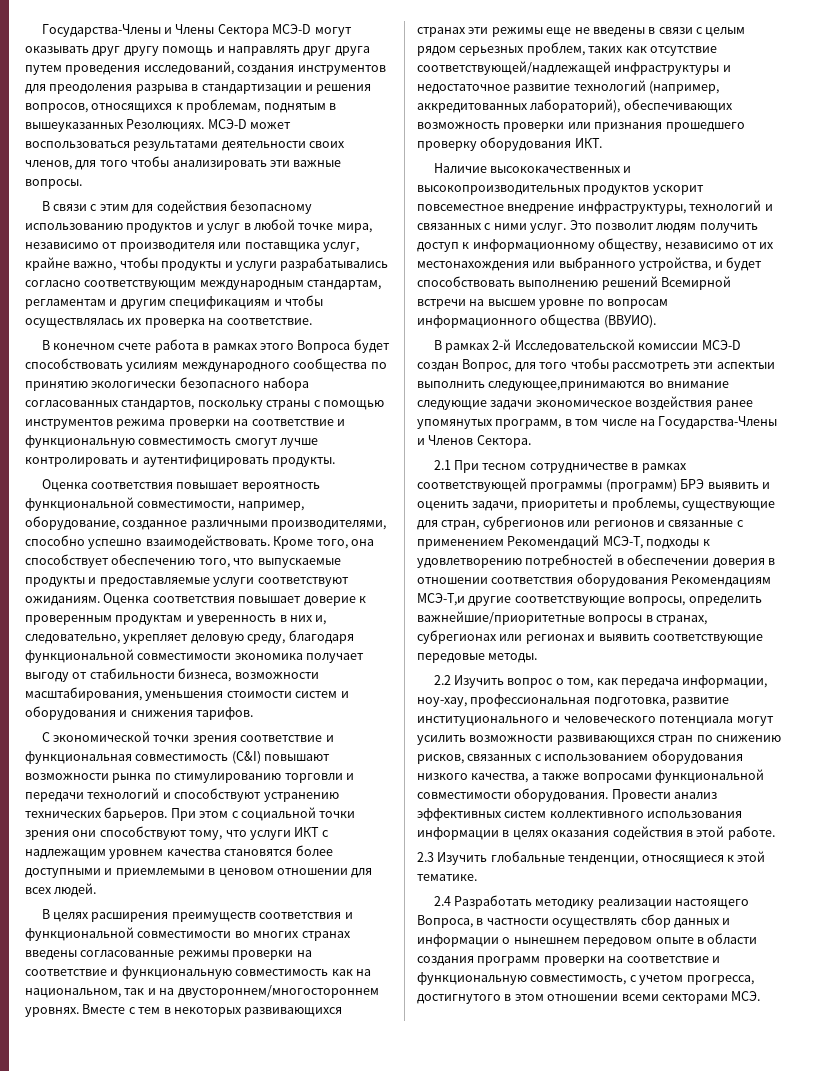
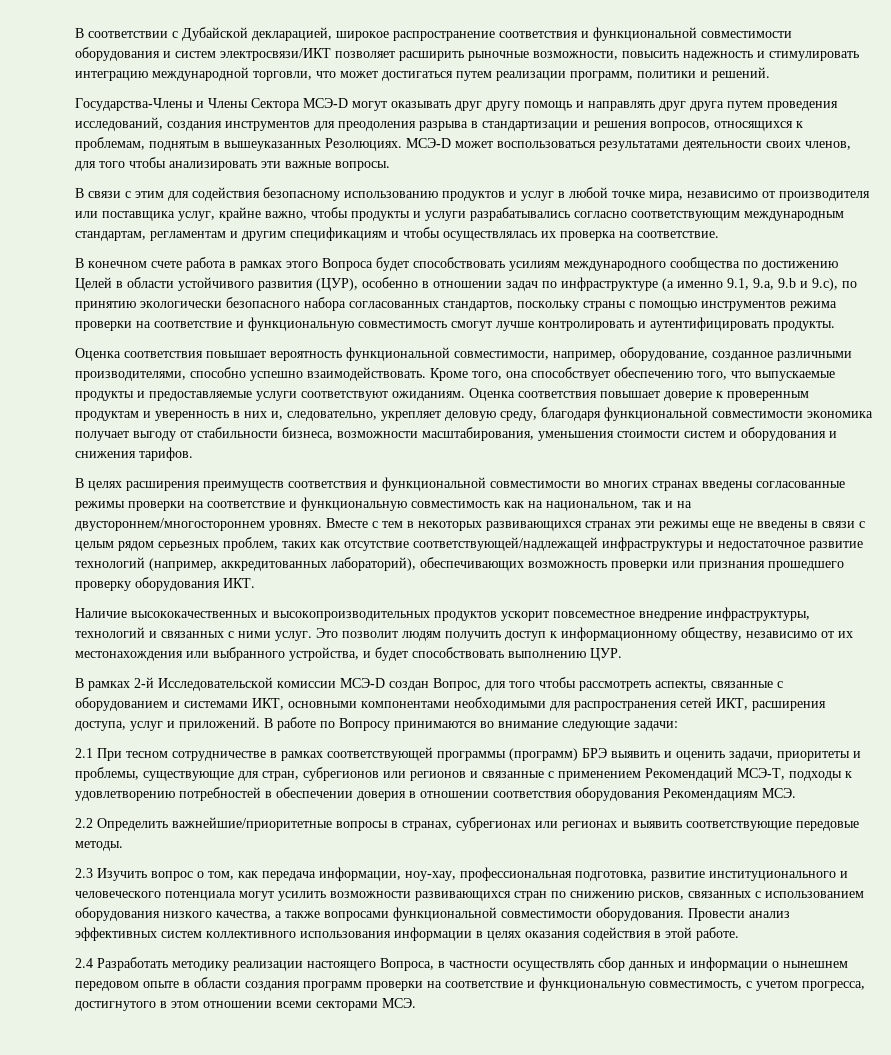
+ В соответствии с Дубайской декларацией, широкое распространение соответствия и функциональной совместимости оборудования и систем электросвязи/ИКТ позволяет расширить рыночные возможности, повысить надежность и стимулировать интеграцию международной торговли, что может достигаться путем реализации программ, политики и решений.
- В конечном счете работа в рамках этого Вопроса будет способствовать усилиям международного сообщества по принятию экологически безопасного набора согласованных стандартов, поскольку страны с помощью инструментов режима проверки на соответствие и функциональную совместимость смогут лучше контролировать и аутентифицировать продукты.
+ В конечном счете работа в рамках этого Вопроса будет способствовать усилиям международного сообщества по достижению Целей в области устойчивого развития (ЦУР), особенно в отношении задач по инфраструктуре (а именно 9.1, 9.a, 9.b и 9.c), по принятию экологически безопасного набора согласованных стандартов, поскольку страны с помощью инструментов режима проверки на соответствие и функциональную совместимость смогут лучше контролировать и аутентифицировать продукты.
- С экономической точки зрения соответствие и функциональная совместимость (C&I) повышают возможности рынка по стимулированию торговли и передачи технологий и способствуют устранению технических барьеров. При этом с социальной точки зрения они способствуют тому, что услуги ИКТ с надлежащим уровнем качества становятся более доступными и приемлемыми в ценовом отношении для всех людей.
- Это позволит людям получить доступ к информационному обществу, независимо от их местонахождения или выбранного устройства, и будет способствовать выполнению решений Всемирной встречи на высшем уровне по вопросам информационного общества (ВВУИО).
+ Это позволит людям получить доступ к информационному обществу, независимо от их местонахождения или выбранного устройства, и будет способствовать выполнению ЦУР.
- В рамках 2-й Исследовательской комиссии МСЭ-D создан Вопрос, для того чтобы рассмотреть эти аспектыи выполнить следующее,принимаются во внимание следующие задачи экономическое воздействия ранее упомянутых программ, в том числе на Государства-Члены и Членов Сектора.
+ В рамках 2-й Исследовательской комиссии МСЭ-D создан Вопрос, для того чтобы рассмотреть аспекты, связанные с оборудованием и системами ИКТ, основными компонентами необходимыми для распространения сетей ИКТ, расширения доступа, услуг и приложений. В работе по Вопросу принимаются во внимание следующие задачи:
- 2.1 При тесном сотрудничестве в рамках соответствующей программы (программ) БРЭ выявить и оценить задачи, приоритеты и проблемы, существующие для стран, субрегионов или регионов и связанные с применением Рекомендаций МСЭ-Т, подходы к удовлетворению потребностей в обеспечении доверия в отношении соответствия оборудования Рекомендациям МСЭ-Т,и другие соответствующие вопросы, определить важнейшие/приоритетные вопросы в странах, субрегионах или регионах и выявить соответствующие передовые методы.
+ 2.1 При тесном сотрудничестве в рамках соответствующей программы (программ) БРЭ выявить и оценить задачи, приоритеты и проблемы, существующие для стран, субрегионов или регионов и связанные с применением Рекомендаций МСЭ-Т, подходы к удовлетворению потребностей в обеспечении доверия в отношении соответствия оборудования Рекомендациям МСЭ.
+ 2.2 Определить важнейшие/приоритетные вопросы в странах, субрегионах или регионах и выявить соответствующие передовые методы.
- 2.2 Изучить вопрос о том, как передача информации, ноу-хау, профессиональная подготовка, развитие институционального и человеческого потенциала могут усилить возможности развивающихся стран по снижению рисков, связанных с использованием оборудования низкого качества, а также вопросами функциональной совместимости оборудования.
+ 2.3 Изучить вопрос о том, как передача информации, ноу-хау, профессиональная подготовка, развитие институционального и человеческого потенциала могут усилить возможности развивающихся стран по снижению рисков, связанных с использованием оборудования низкого качества, а также вопросами функциональной совместимости оборудования.
- 2.3 Изучить глобальные тенденции, относящиеся к этой тематике.

